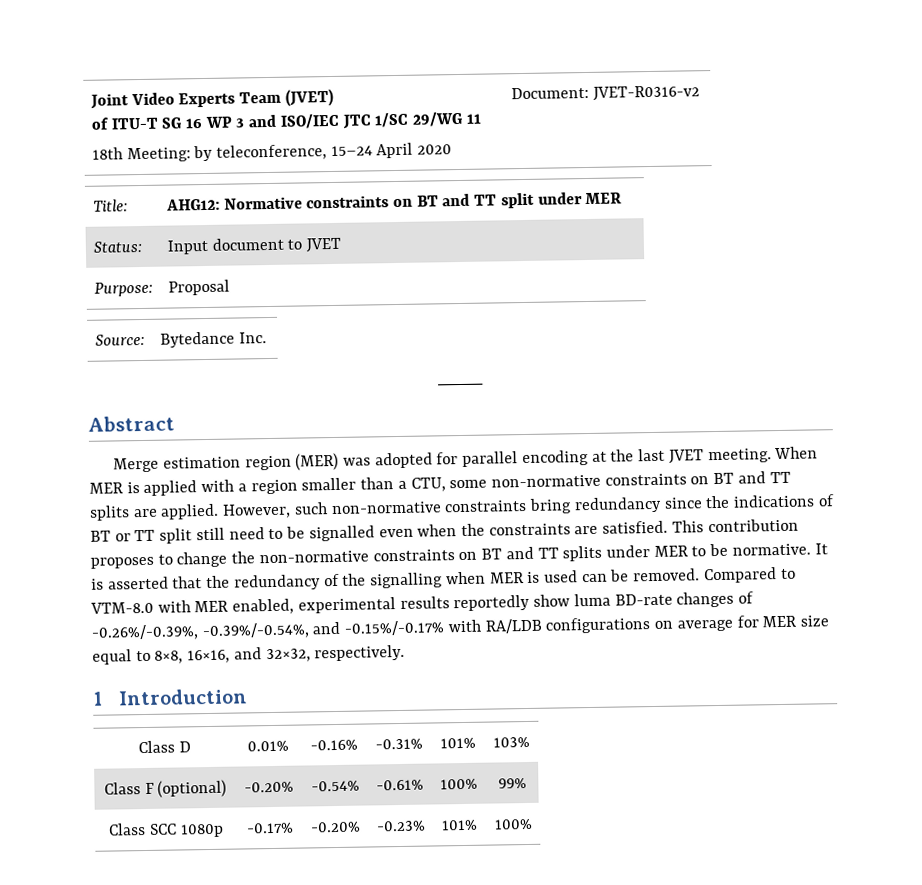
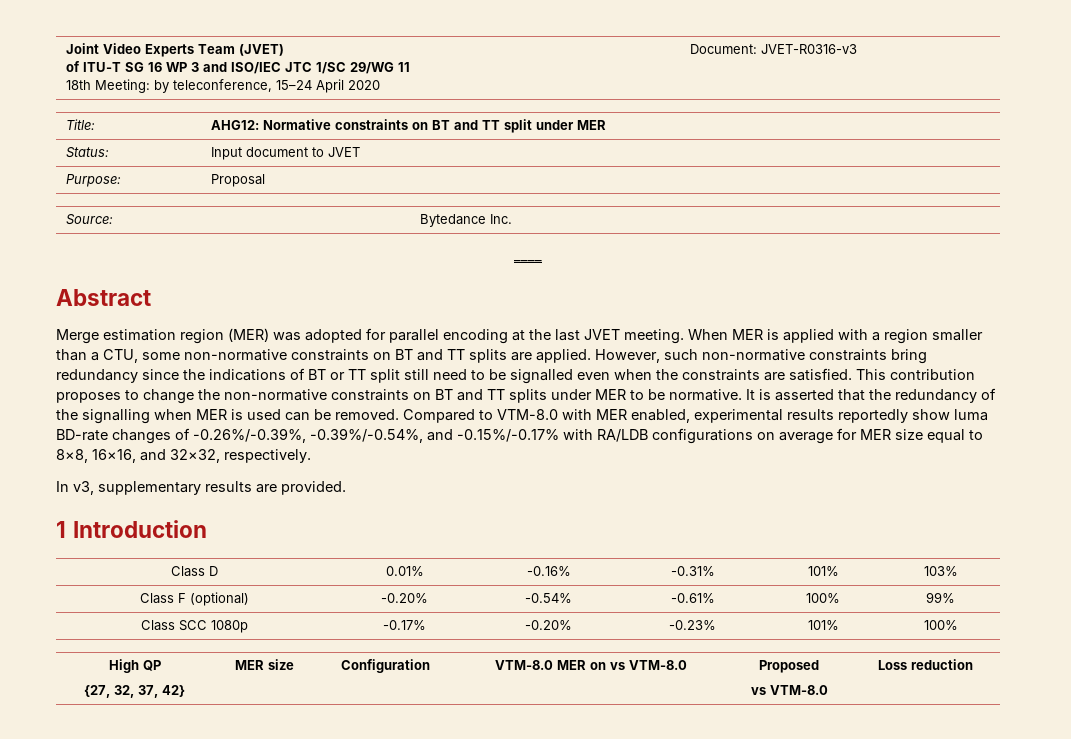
  Joint Video Experts Team (JVET)
  of ITU-T SG 16 WP 3 and ISO/IEC JTC 1/SC 29/WG 11
- 18th Meeting: by teleconference, 15–24 April 2020 | Document: JVET-R0316-v2
+ 18th Meeting: by teleconference, 15–24 April 2020 | Document: JVET-R0316-v3
+ In v3, supplementary results are provided.
+ High QP
+ {27, 32, 37, 42} | MER size | Configuration | VTM-8.0 MER on vs VTM-8.0 | Proposed
+ vs VTM-8.0 | Loss reduction

